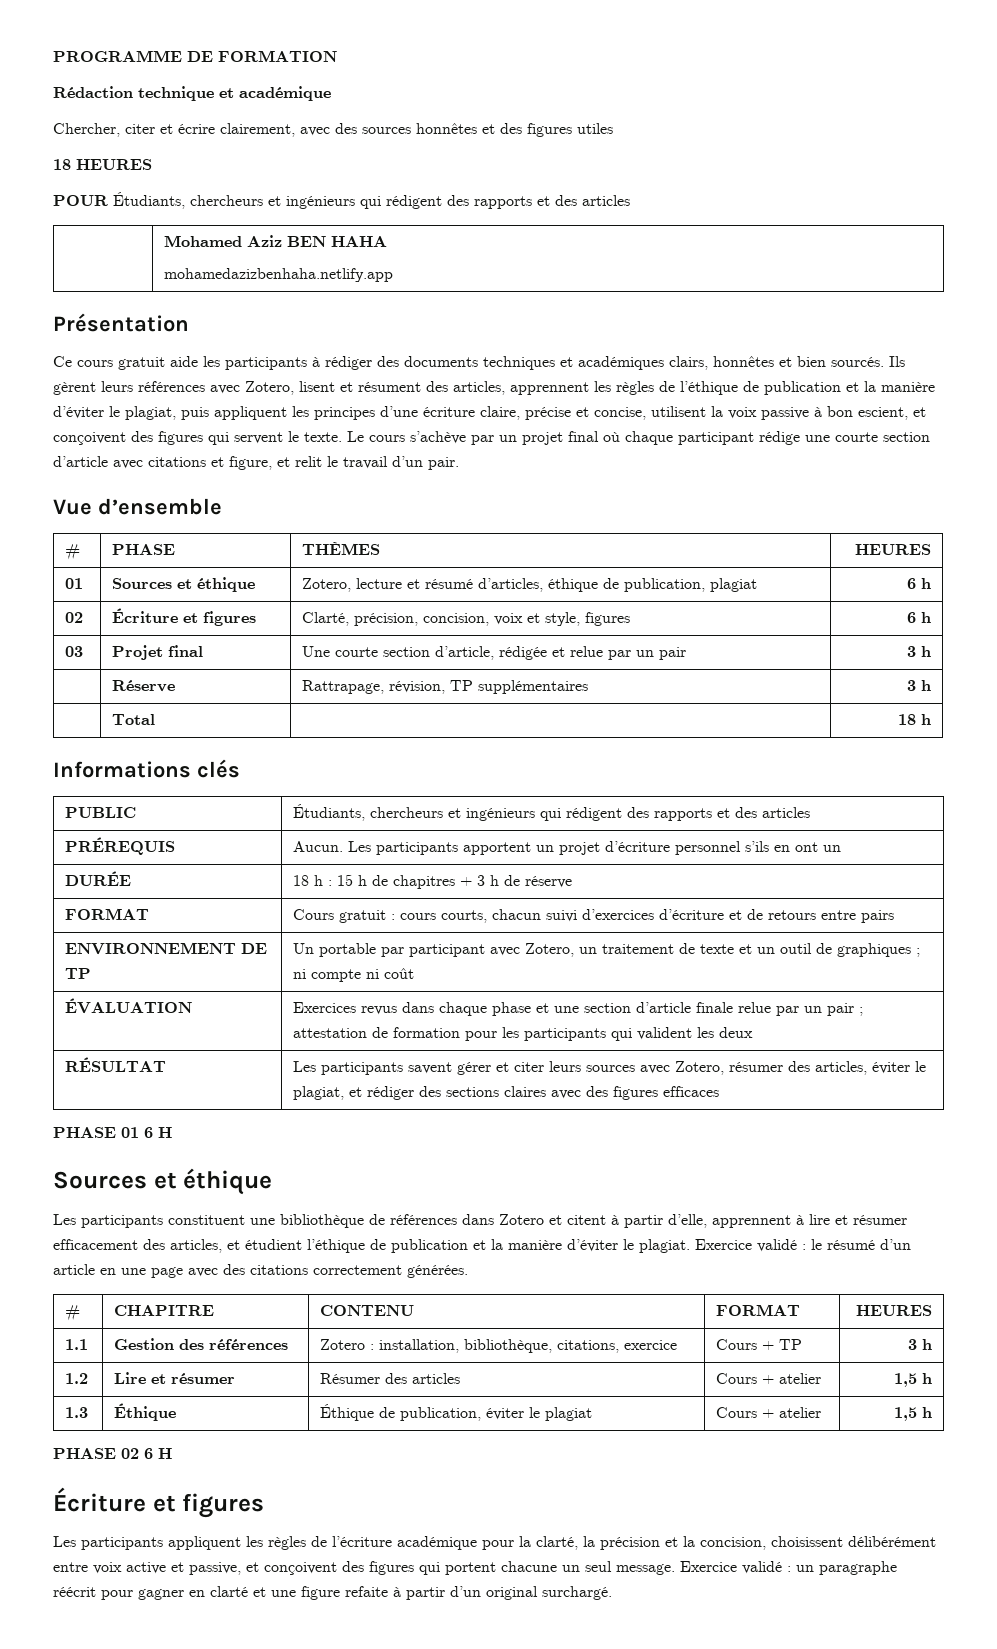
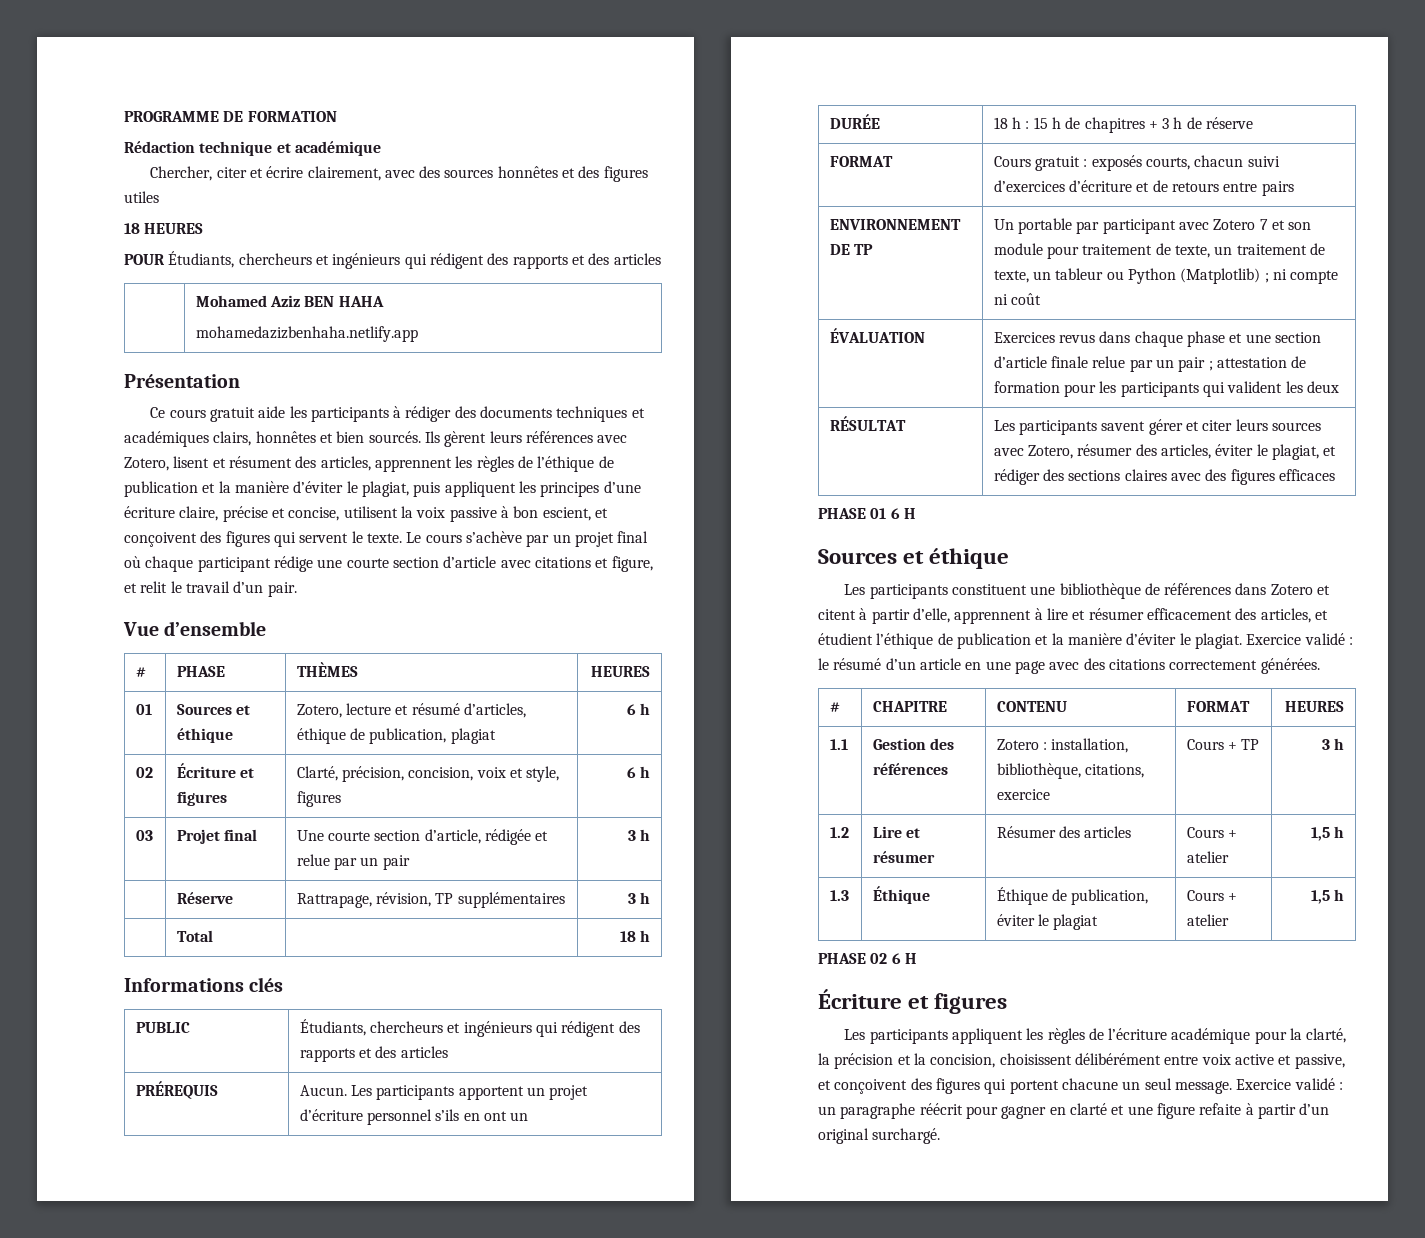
- FORMAT | Cours gratuit : cours courts, chacun suivi d’exercices d’écriture et de retours entre pairs
+ FORMAT | Cours gratuit : exposés courts, chacun suivi d’exercices d’écriture et de retours entre pairs
- ENVIRONNEMENT DE TP | Un portable par participant avec Zotero, un traitement de texte et un outil de graphiques ; ni compte ni coût
+ ENVIRONNEMENT DE TP | Un portable par participant avec Zotero 7 et son module pour traitement de texte, un traitement de texte, un tableur ou Python (Matplotlib) ; ni compte ni coût

